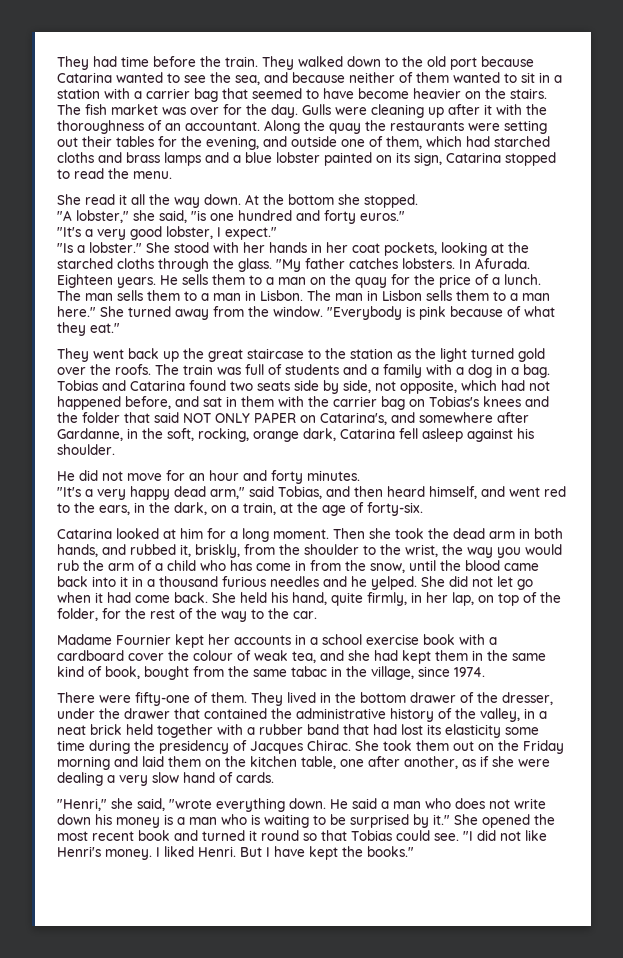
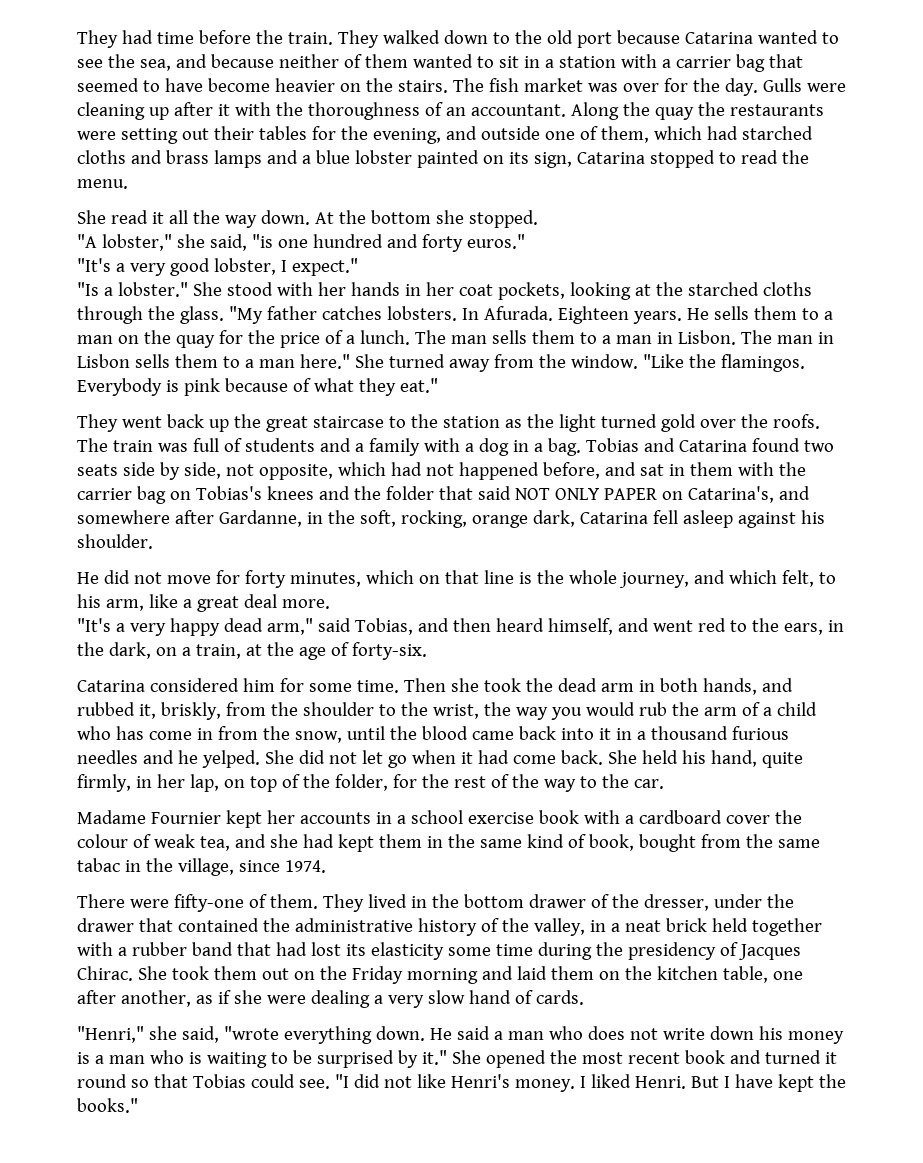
- "Everybody is pink because of what they eat."
+ "Like the flamingos. Everybody is pink because of what they eat."
- He did not move for an hour and forty minutes.
+ He did not move for forty minutes, which on that line is the whole journey, and which felt, to his arm, like a great deal more.
- Catarina looked at him for a long moment.
+ Catarina considered him for some time.

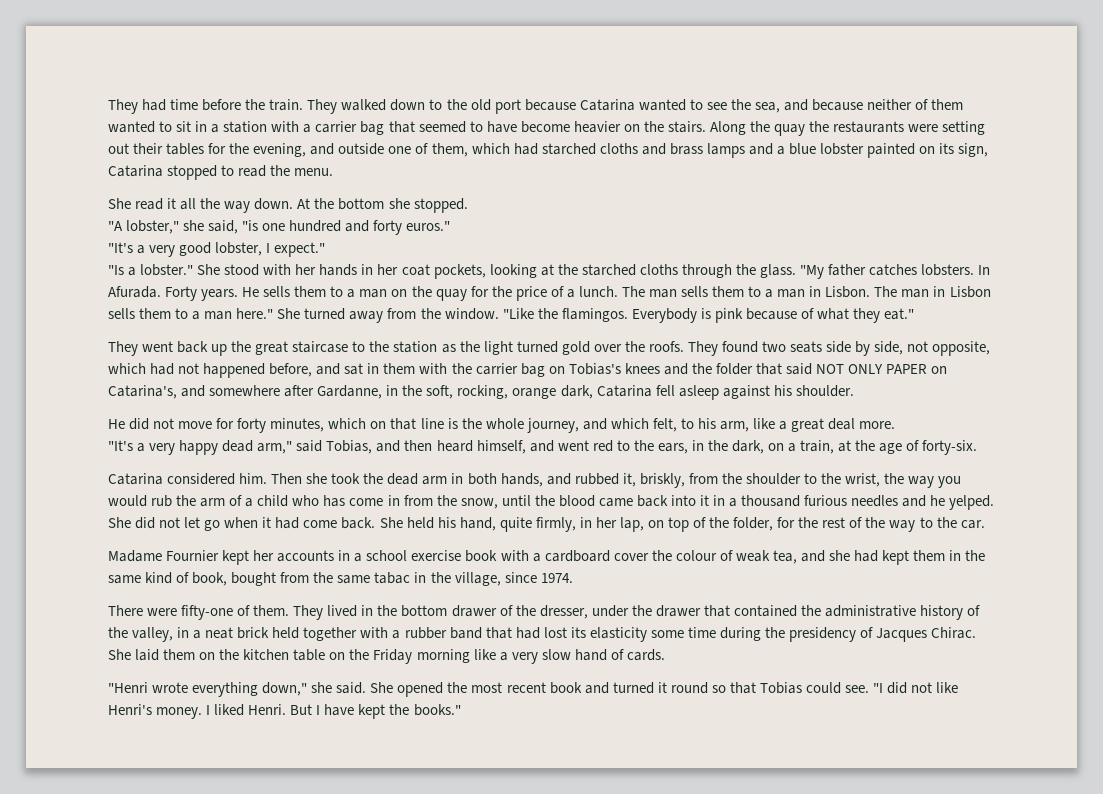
- The fish market was over for the day. Gulls were cleaning up after it with the thoroughness of an accountant.
- Eighteen years.
+ Forty years.
- The train was full of students and a family with a dog in a bag. Tobias and Catarina found two seats side by side, not opposite, which had not happened before, and sat in them with the carrier bag on Tobias's knees and the folder that said NOT ONLY PAPER on Catarina's, and somewhere after Gardanne, in the soft, rocking, orange dark, Catarina fell asleep against his shoulder.
+ They found two seats side by side, not opposite, which had not happened before, and sat in them with the carrier bag on Tobias's knees and the folder that said NOT ONLY PAPER on Catarina's, and somewhere after Gardanne, in the soft, rocking, orange dark, Catarina fell asleep against his shoulder.
- Catarina considered him for some time.
+ Catarina considered him.
- She took them out on the Friday morning and laid them on the kitchen table, one after another, as if she were dealing a very slow hand of cards.
+ She laid them on the kitchen table on the Friday morning like a very slow hand of cards.
- "Henri," she said, "wrote everything down. He said a man who does not write down his money is a man who is waiting to be surprised by it."
+ "Henri wrote everything down," she said.

